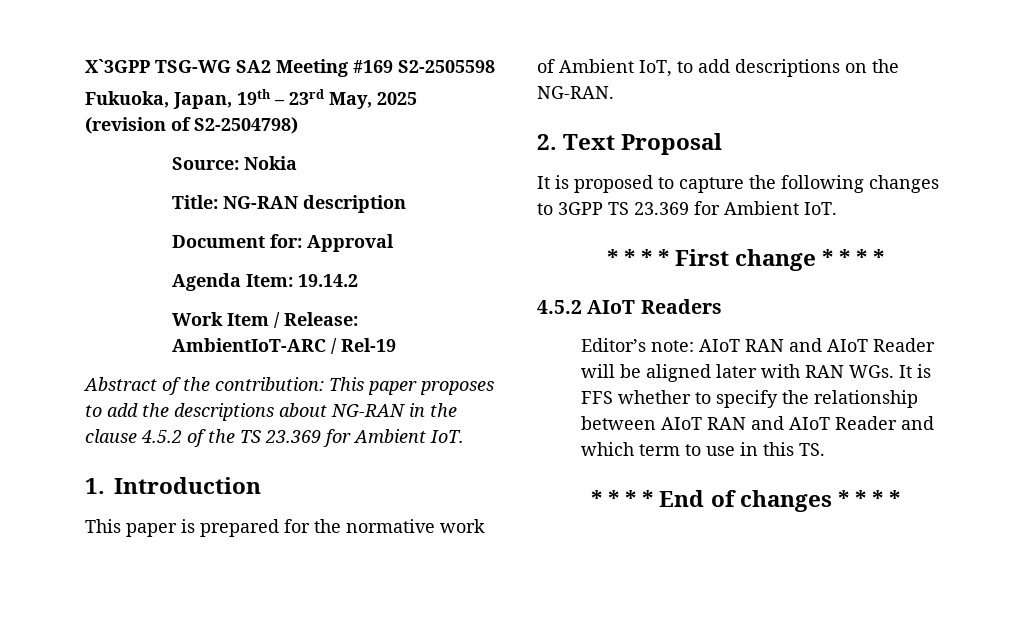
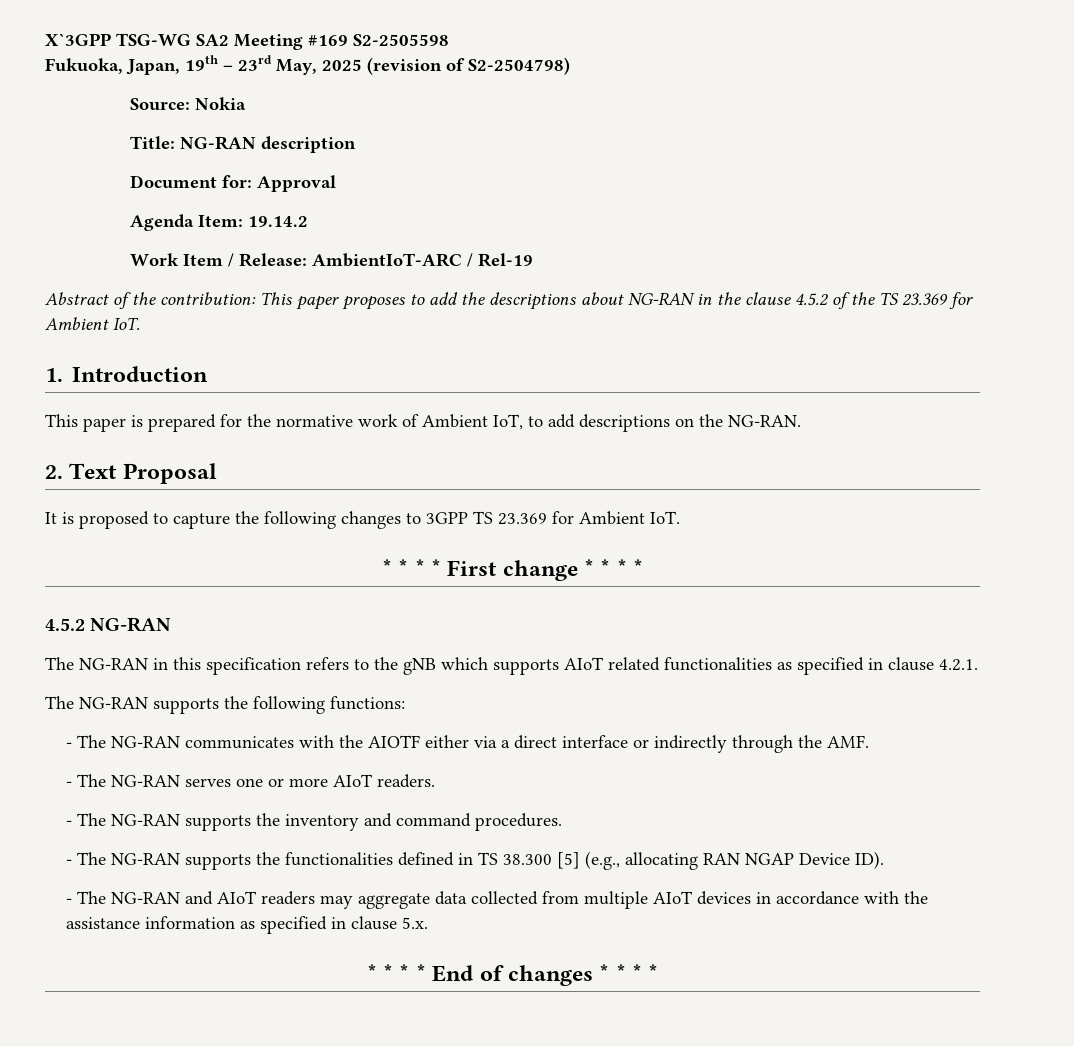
- 4.5.2 AIoT Readers
- Editor’s note: AIoT RAN and AIoT Reader will be aligned later with RAN WGs. It is FFS whether to specify the relationship between AIoT RAN and AIoT Reader and which term to use in this TS.
+ 4.5.2 NG-RAN
+ The NG-RAN in this specification refers to the gNB which supports AIoT related functionalities as specified in clause 4.2.1.
+ The NG-RAN supports the following functions:
+ - The NG-RAN communicates with the AIOTF either via a direct interface or indirectly through the AMF.
+ - The NG-RAN serves one or more AIoT readers.
+ - The NG-RAN supports the inventory and command procedures.
+ - The NG-RAN supports the functionalities defined in TS 38.300 [5] (e.g., allocating RAN NGAP Device ID).
+ - The NG-RAN and AIoT readers may aggregate data collected from multiple AIoT devices in accordance with the assistance information as specified in clause 5.x.

